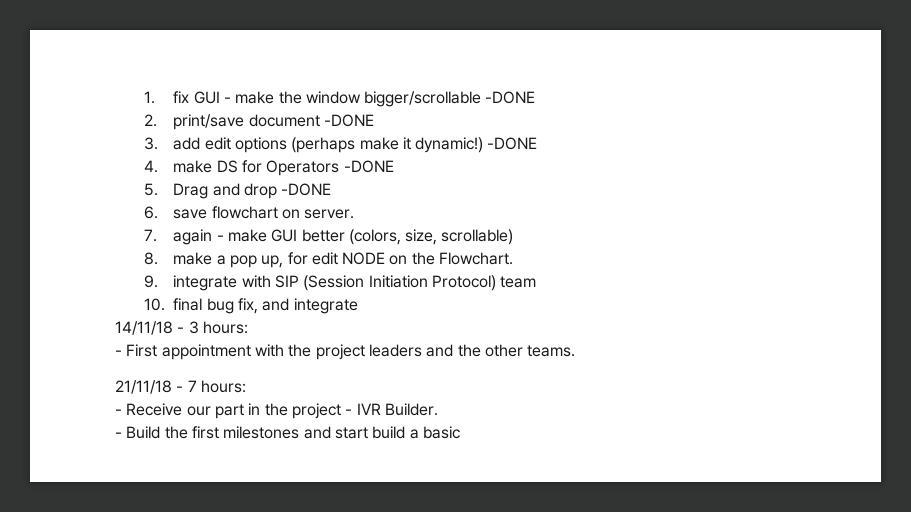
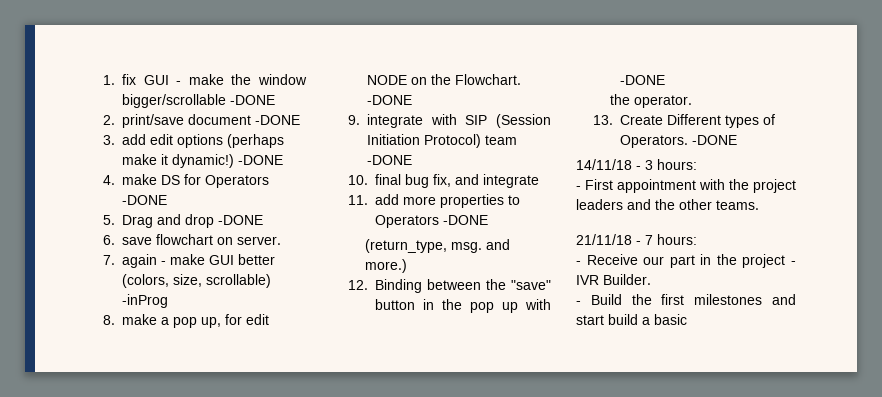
- 7. again - make GUI better (colors, size, scrollable)
+ 7. again - make GUI better (colors, size, scrollable) -inProg
- 8. make a pop up, for edit NODE on the Flowchart.
+ 8. make a pop up, for edit NODE on the Flowchart. -DONE
- 9. integrate with SIP (Session Initiation Protocol) team
+ 9. integrate with SIP (Session Initiation Protocol) team -DONE
+ 11. add more properties to Operators -DONE
+ (return_type, msg. and more.)
+ 12. Binding between the "save" button in the pop up with -DONE
+ the operator.
+ 13. Create Different types of Operators. -DONE

